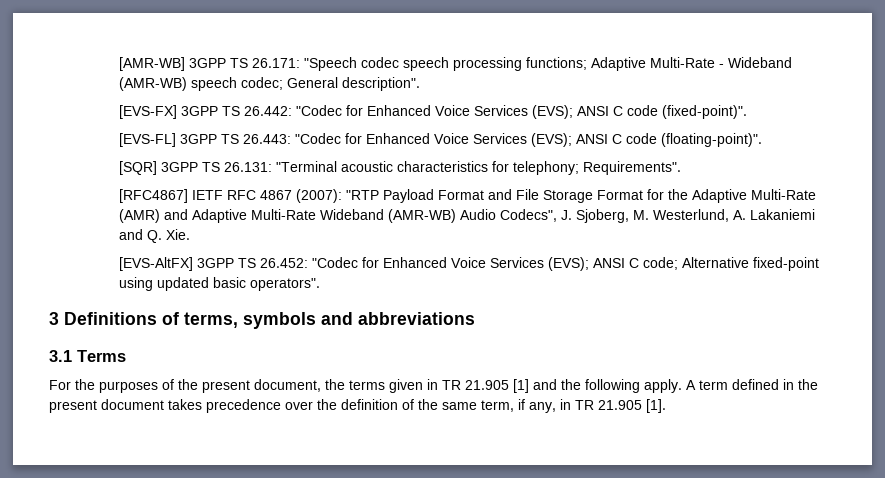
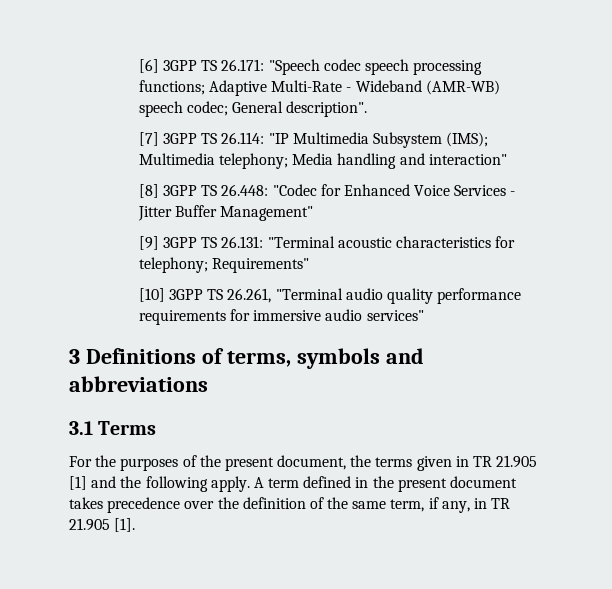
- [AMR-WB] 3GPP TS 26.171: "Speech codec speech processing functions; Adaptive Multi-Rate - Wideband (AMR-WB) speech codec; General description".
+ [6] 3GPP TS 26.171: "Speech codec speech processing functions; Adaptive Multi-Rate - Wideband (AMR-WB) speech codec; General description".
- [EVS-FX] 3GPP TS 26.442: "Codec for Enhanced Voice Services (EVS); ANSI C code (fixed-point)".
- [EVS-FL] 3GPP TS 26.443: "Codec for Enhanced Voice Services (EVS); ANSI C code (floating-point)".
- [SQR] 3GPP TS 26.131: "Terminal acoustic characteristics for telephony; Requirements".
- [RFC4867] IETF RFC 4867 (2007): "RTP Payload Format and File Storage Format for the Adaptive Multi-Rate (AMR) and Adaptive Multi-Rate Wideband (AMR-WB) Audio Codecs", J. Sjoberg, M. Westerlund, A. Lakaniemi and Q. Xie.
- [EVS-AltFX] 3GPP TS 26.452: "Codec for Enhanced Voice Services (EVS); ANSI C code; Alternative fixed-point using updated basic operators".
+ [7] 3GPP TS 26.114: "IP Multimedia Subsystem (IMS); Multimedia telephony; Media handling and interaction"
+ [8] 3GPP TS 26.448: "Codec for Enhanced Voice Services - Jitter Buffer Management"
+ [9] 3GPP TS 26.131: "Terminal acoustic characteristics for telephony; Requirements"
+ [10] 3GPP TS 26.261, "Terminal audio quality performance requirements for immersive audio services"

